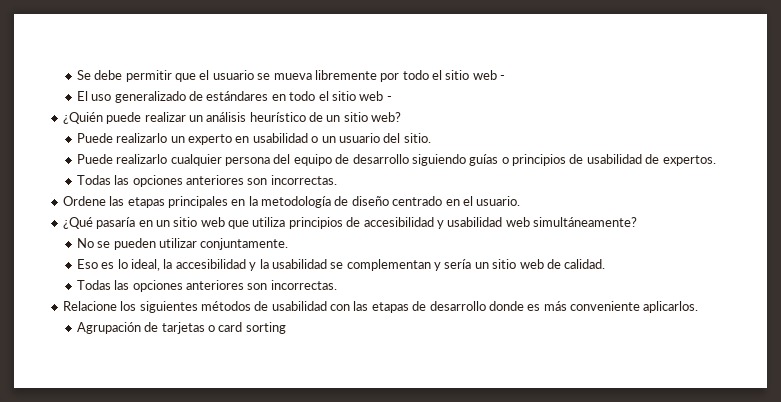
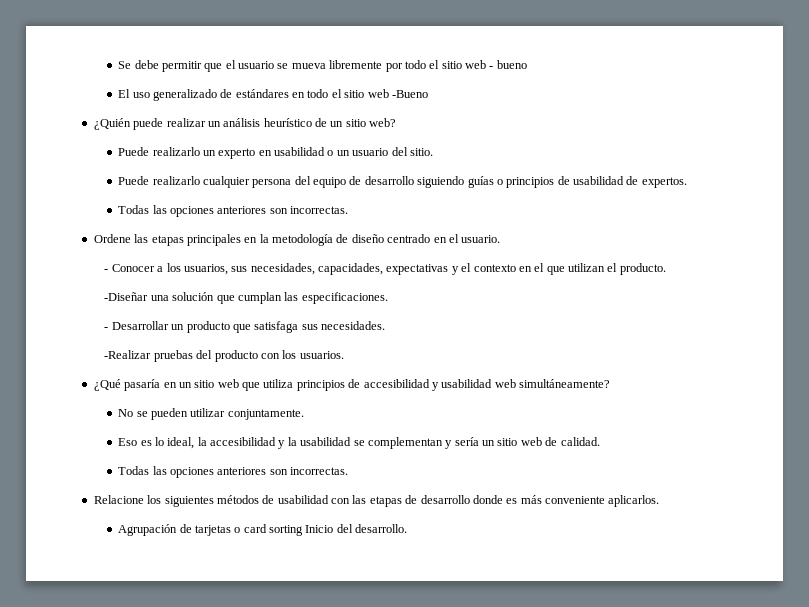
- Se debe permitir que el usuario se mueva libremente por todo el sitio web -
+ Se debe permitir que el usuario se mueva libremente por todo el sitio web - bueno
- El uso generalizado de estándares en todo el sitio web -
+ El uso generalizado de estándares en todo el sitio web -Bueno
+ - Conocer a los usuarios, sus necesidades, capacidades, expectativas y el contexto en el que utilizan el producto.
+ -Diseñar una solución que cumplan las especificaciones.
+ - Desarrollar un producto que satisfaga sus necesidades.
+ -Realizar pruebas del producto con los usuarios.
- Agrupación de tarjetas o card sorting
+ Agrupación de tarjetas o card sorting Inicio del desarrollo.

